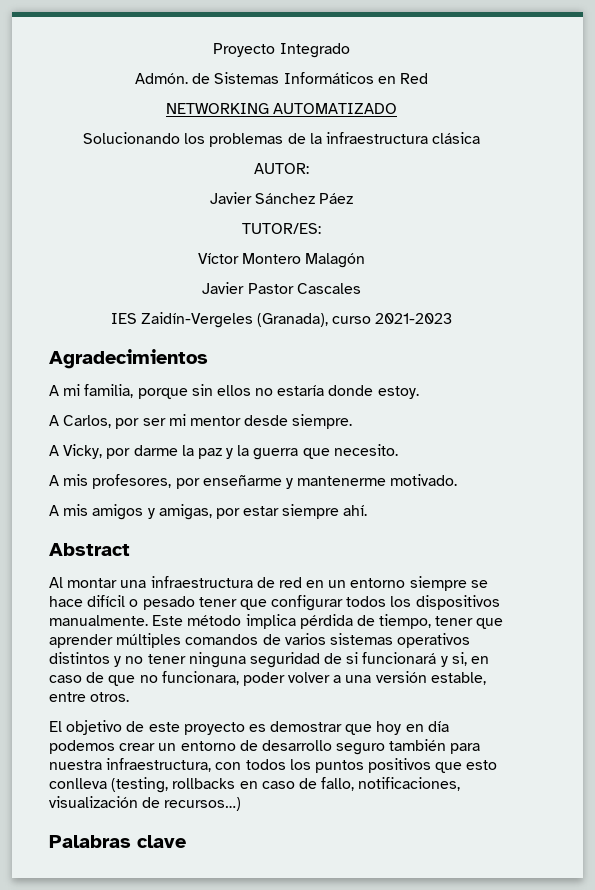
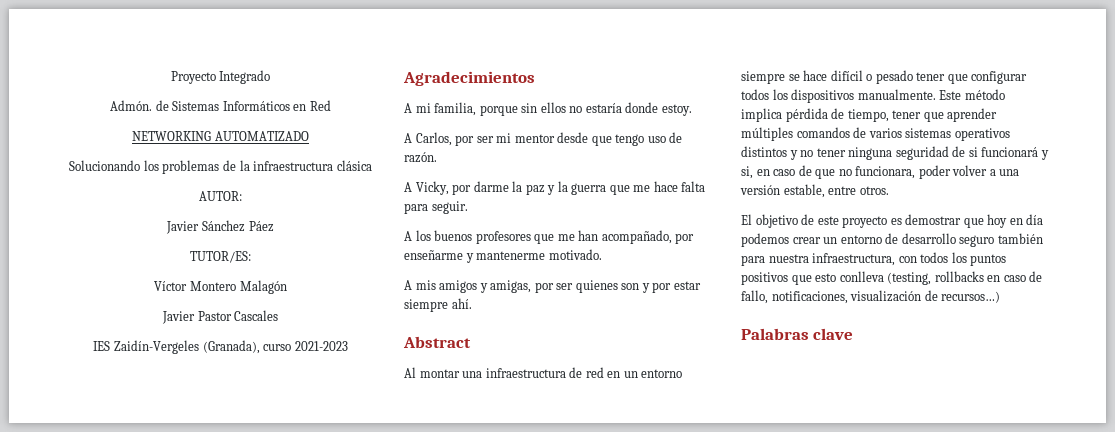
- A Carlos, por ser mi mentor desde siempre.
+ A Carlos, por ser mi mentor desde que tengo uso de razón.
- A Vicky, por darme la paz y la guerra que necesito.
- A mis profesores, por enseñarme y mantenerme motivado.
+ A Vicky, por darme la paz y la guerra que me hace falta para seguir.
+ A los buenos profesores que me han acompañado, por enseñarme y mantenerme motivado.
- A mis amigos y amigas, por estar siempre ahí.
+ A mis amigos y amigas, por ser quienes son y por estar siempre ahí.

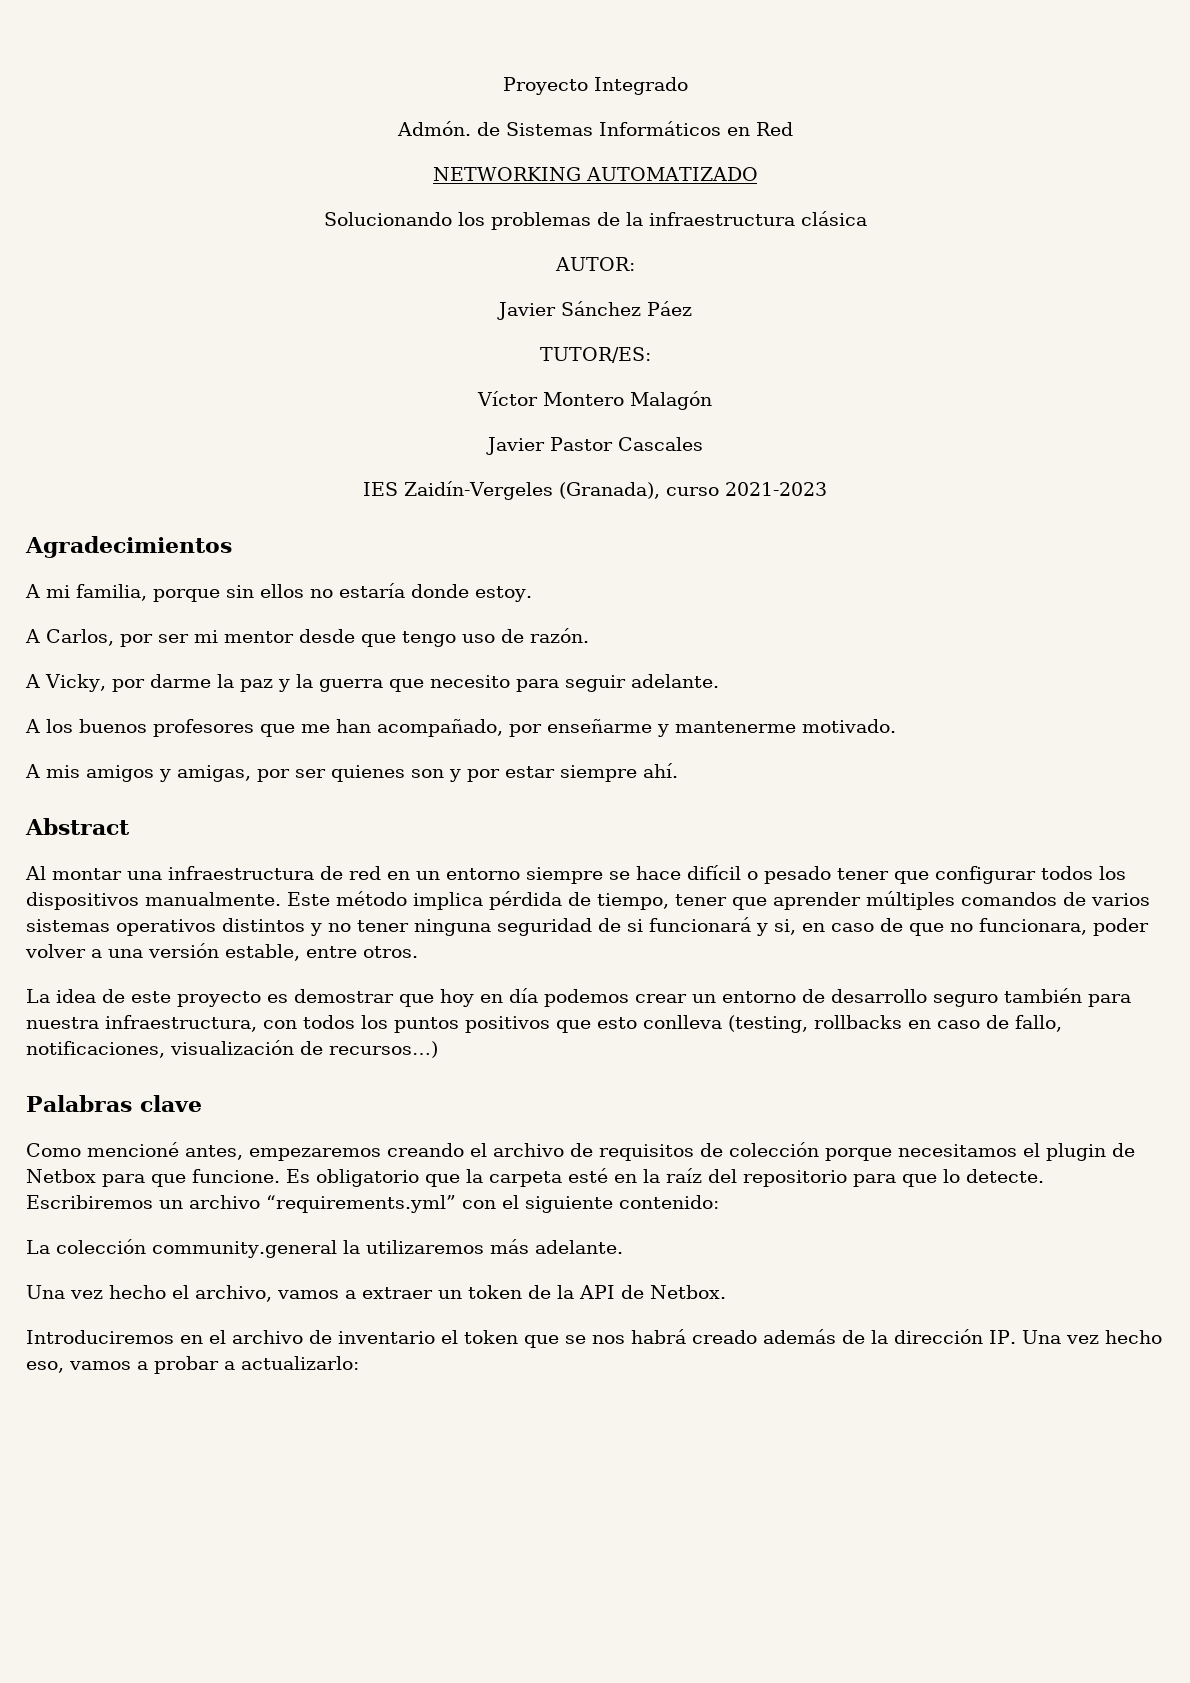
- A Vicky, por darme la paz y la guerra que me hace falta para seguir.
+ A Vicky, por darme la paz y la guerra que necesito para seguir adelante.
- El objetivo de este proyecto es demostrar que hoy en día podemos crear un entorno de desarrollo seguro también para nuestra infraestructura, con todos los puntos positivos que esto conlleva (testing, rollbacks en caso de fallo, notificaciones, visualización de recursos…)
+ La idea de este proyecto es demostrar que hoy en día podemos crear un entorno de desarrollo seguro también para nuestra infraestructura, con todos los puntos positivos que esto conlleva (testing, rollbacks en caso de fallo, notificaciones, visualización de recursos…)
+ Como mencioné antes, empezaremos creando el archivo de requisitos de colección porque necesitamos el plugin de Netbox para que funcione. Es obligatorio que la carpeta esté en la raíz del repositorio para que lo detecte. Escribiremos un archivo “requirements.yml” con el siguiente contenido:
+ La colección community.general la utilizaremos más adelante.
+ Una vez hecho el archivo, vamos a extraer un token de la API de Netbox.
+ Introduciremos en el archivo de inventario el token que se nos habrá creado además de la dirección IP. Una vez hecho eso, vamos a probar a actualizarlo:

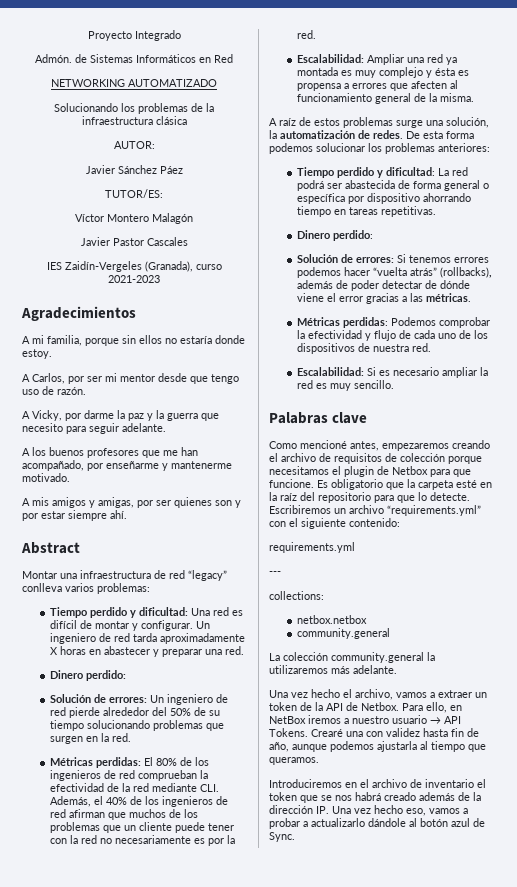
- Al montar una infraestructura de red en un entorno siempre se hace difícil o pesado tener que configurar todos los dispositivos manualmente. Este método implica pérdida de tiempo, tener que aprender múltiples comandos de varios sistemas operativos distintos y no tener ninguna seguridad de si funcionará y si, en caso de que no funcionara, poder volver a una versión estable, entre otros.
- La idea de este proyecto es demostrar que hoy en día podemos crear un entorno de desarrollo seguro también para nuestra infraestructura, con todos los puntos positivos que esto conlleva (testing, rollbacks en caso de fallo, notificaciones, visualización de recursos…)
+ Montar una infraestructura de red “legacy” conlleva varios problemas:
+ Tiempo perdido y dificultad: Una red es difícil de montar y configurar. Un ingeniero de red tarda aproximadamente X horas en abastecer y preparar una red.
+ Dinero perdido:
+ Solución de errores: Un ingeniero de red pierde alrededor del 50% de su tiempo solucionando problemas que surgen en la red.
+ Métricas perdidas: El 80% de los ingenieros de red comprueban la efectividad de la red mediante CLI. Además, el 40% de los ingenieros de red afirman que muchos de los problemas que un cliente puede tener con la red no necesariamente es por la red.
+ Escalabilidad: Ampliar una red ya montada es muy complejo y ésta es propensa a errores que afecten al funcionamiento general de la misma.
+ A raíz de estos problemas surge una solución, la automatización de redes. De esta forma podemos solucionar los problemas anteriores:
+ Tiempo perdido y dificultad: La red podrá ser abastecida de forma general o específica por dispositivo ahorrando tiempo en tareas repetitivas.
+ Dinero perdido:
+ Solución de errores: Si tenemos errores podemos hacer “vuelta atrás” (rollbacks), además de poder detectar de dónde viene el error gracias a las métricas.
+ Métricas perdidas: Podemos comprobar la efectividad y flujo de cada uno de los dispositivos de nuestra red.
+ Escalabilidad: Si es necesario ampliar la red es muy sencillo.
+ requirements.yml
+ ---
+ collections:
+ netbox.netbox
+ community.general
+ Para ello, en NetBox iremos a nuestro usuario → API Tokens. Crearé una con validez hasta fin de año, aunque podemos ajustarla al tiempo que queramos.
- Introduciremos en el archivo de inventario el token que se nos habrá creado además de la dirección IP. Una vez hecho eso, vamos a probar a actualizarlo:
+ Introduciremos en el archivo de inventario el token que se nos habrá creado además de la dirección IP. Una vez hecho eso, vamos a probar a actualizarlo dándole al botón azul de Sync.

